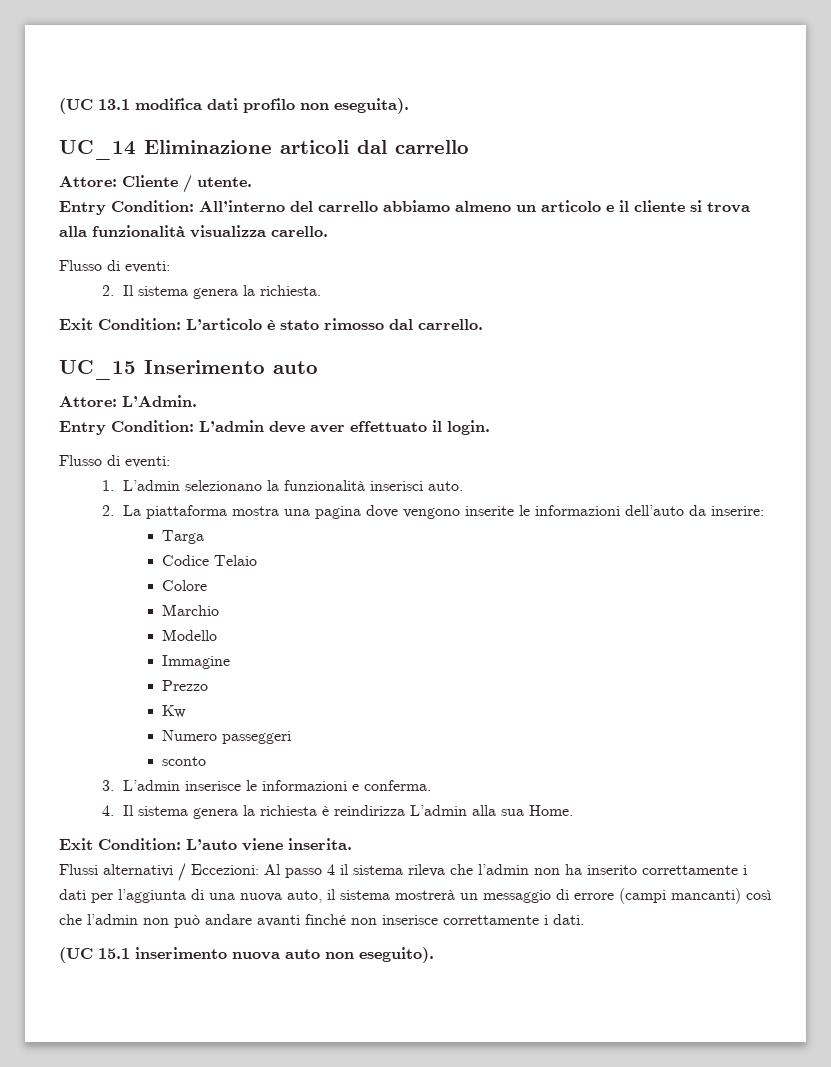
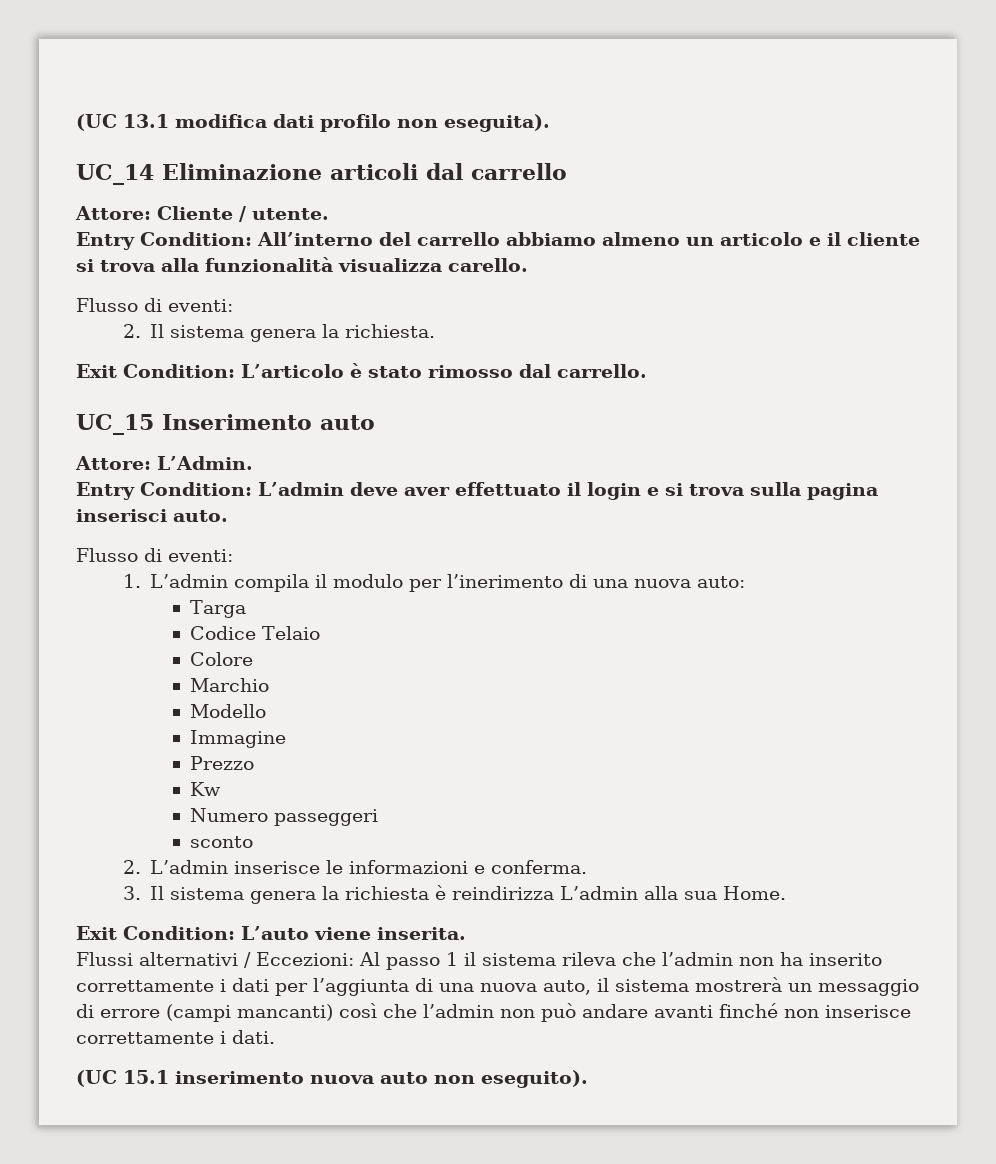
- Entry Condition: L’admin deve aver effettuato il login.
+ Entry Condition: L’admin deve aver effettuato il login e si trova sulla pagina inserisci auto.
- 1. L’admin selezionano la funzionalità inserisci auto.
- 2. La piattaforma mostra una pagina dove vengono inserite le informazioni dell’auto da inserire:
+ 1. L’admin compila il modulo per l’inerimento di una nuova auto:
- 3. L’admin inserisce le informazioni e conferma.
+ 2. L’admin inserisce le informazioni e conferma.
- 4. Il sistema genera la richiesta è reindirizza L’admin alla sua Home.
+ 3. Il sistema genera la richiesta è reindirizza L’admin alla sua Home.
- Flussi alternativi / Eccezioni: Al passo 4 il sistema rileva che l’admin non ha inserito correttamente i dati per l’aggiunta di una nuova auto, il sistema mostrerà un messaggio di errore (campi mancanti) così che l’admin non può andare avanti finché non inserisce correttamente i dati.
+ Flussi alternativi / Eccezioni: Al passo 1 il sistema rileva che l’admin non ha inserito correttamente i dati per l’aggiunta di una nuova auto, il sistema mostrerà un messaggio di errore (campi mancanti) così che l’admin non può andare avanti finché non inserisce correttamente i dati.

